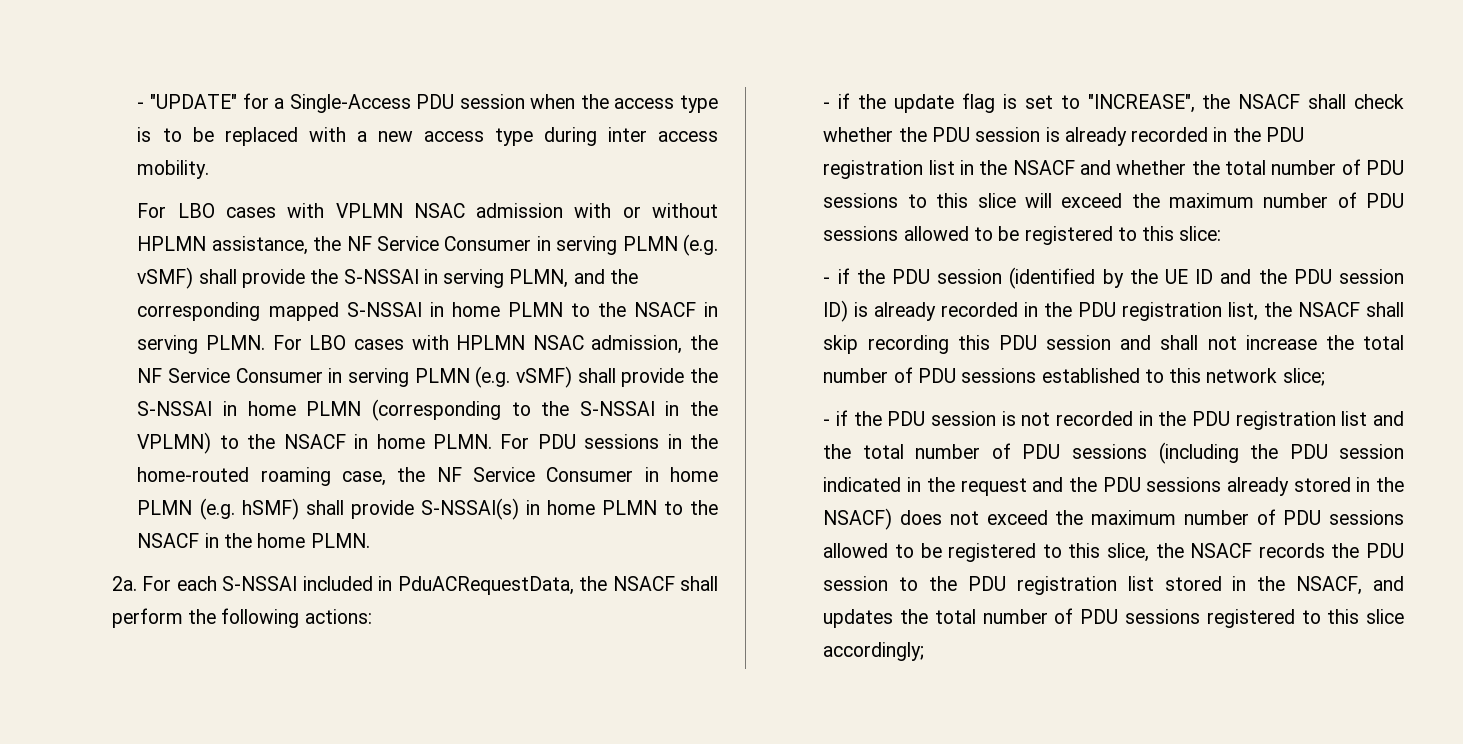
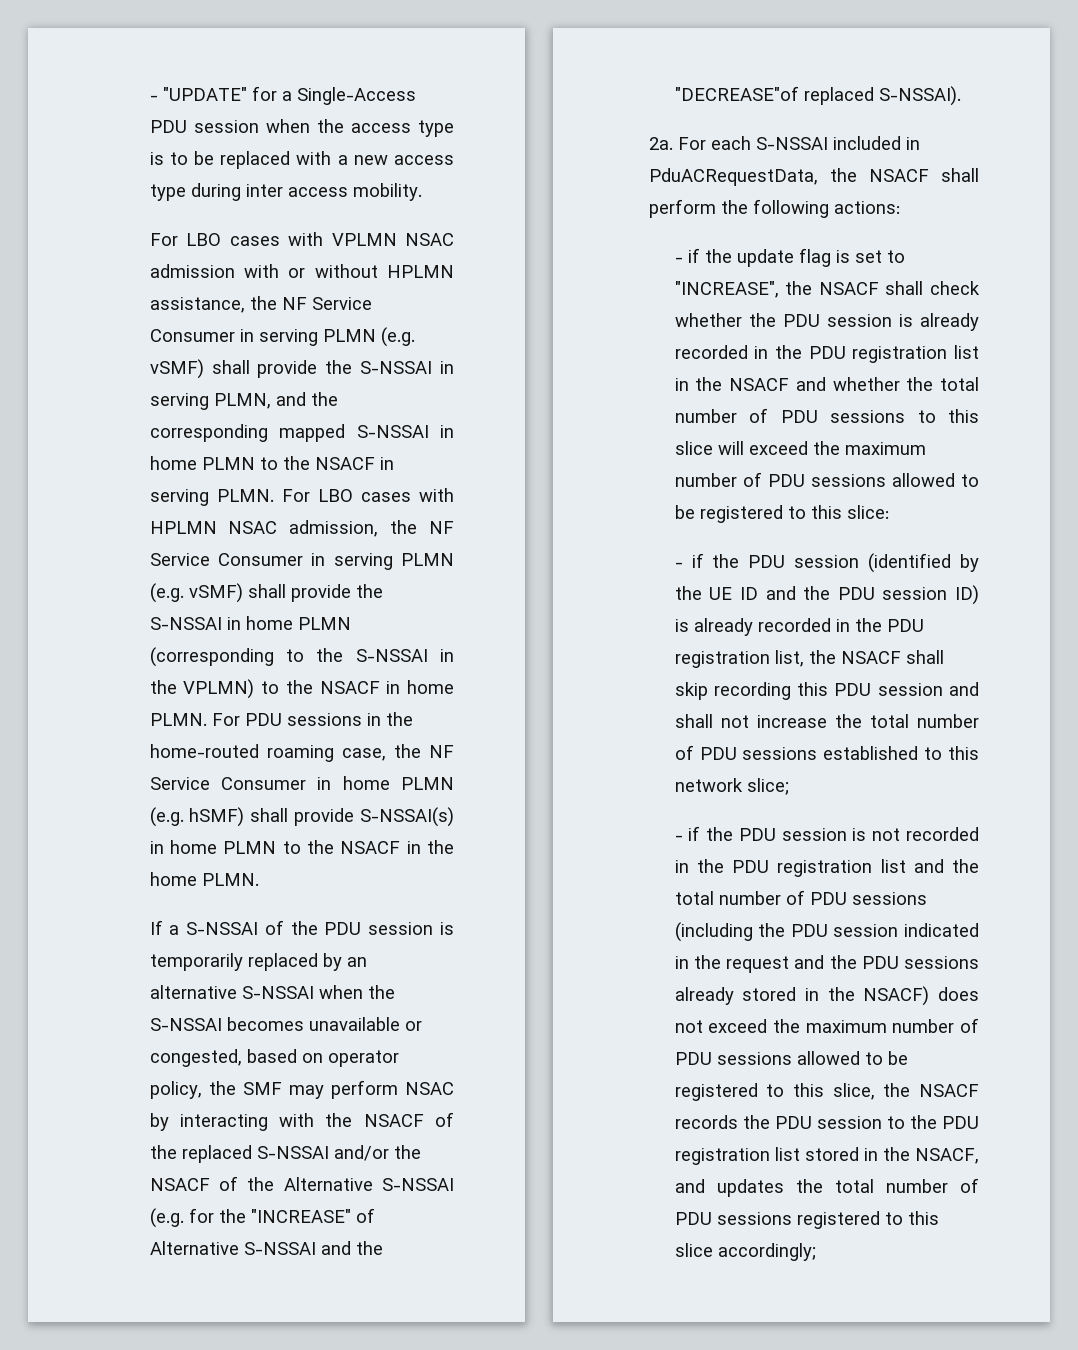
+ If a S-NSSAI of the PDU session is temporarily replaced by an alternative S-NSSAI when the S-NSSAI becomes unavailable or congested, based on operator policy, the SMF may perform NSAC by interacting with the NSACF of the replaced S-NSSAI and/or the NSACF of the Alternative S-NSSAI (e.g. for the "INCREASE" of Alternative S-NSSAI and the "DECREASE"of replaced S-NSSAI).

